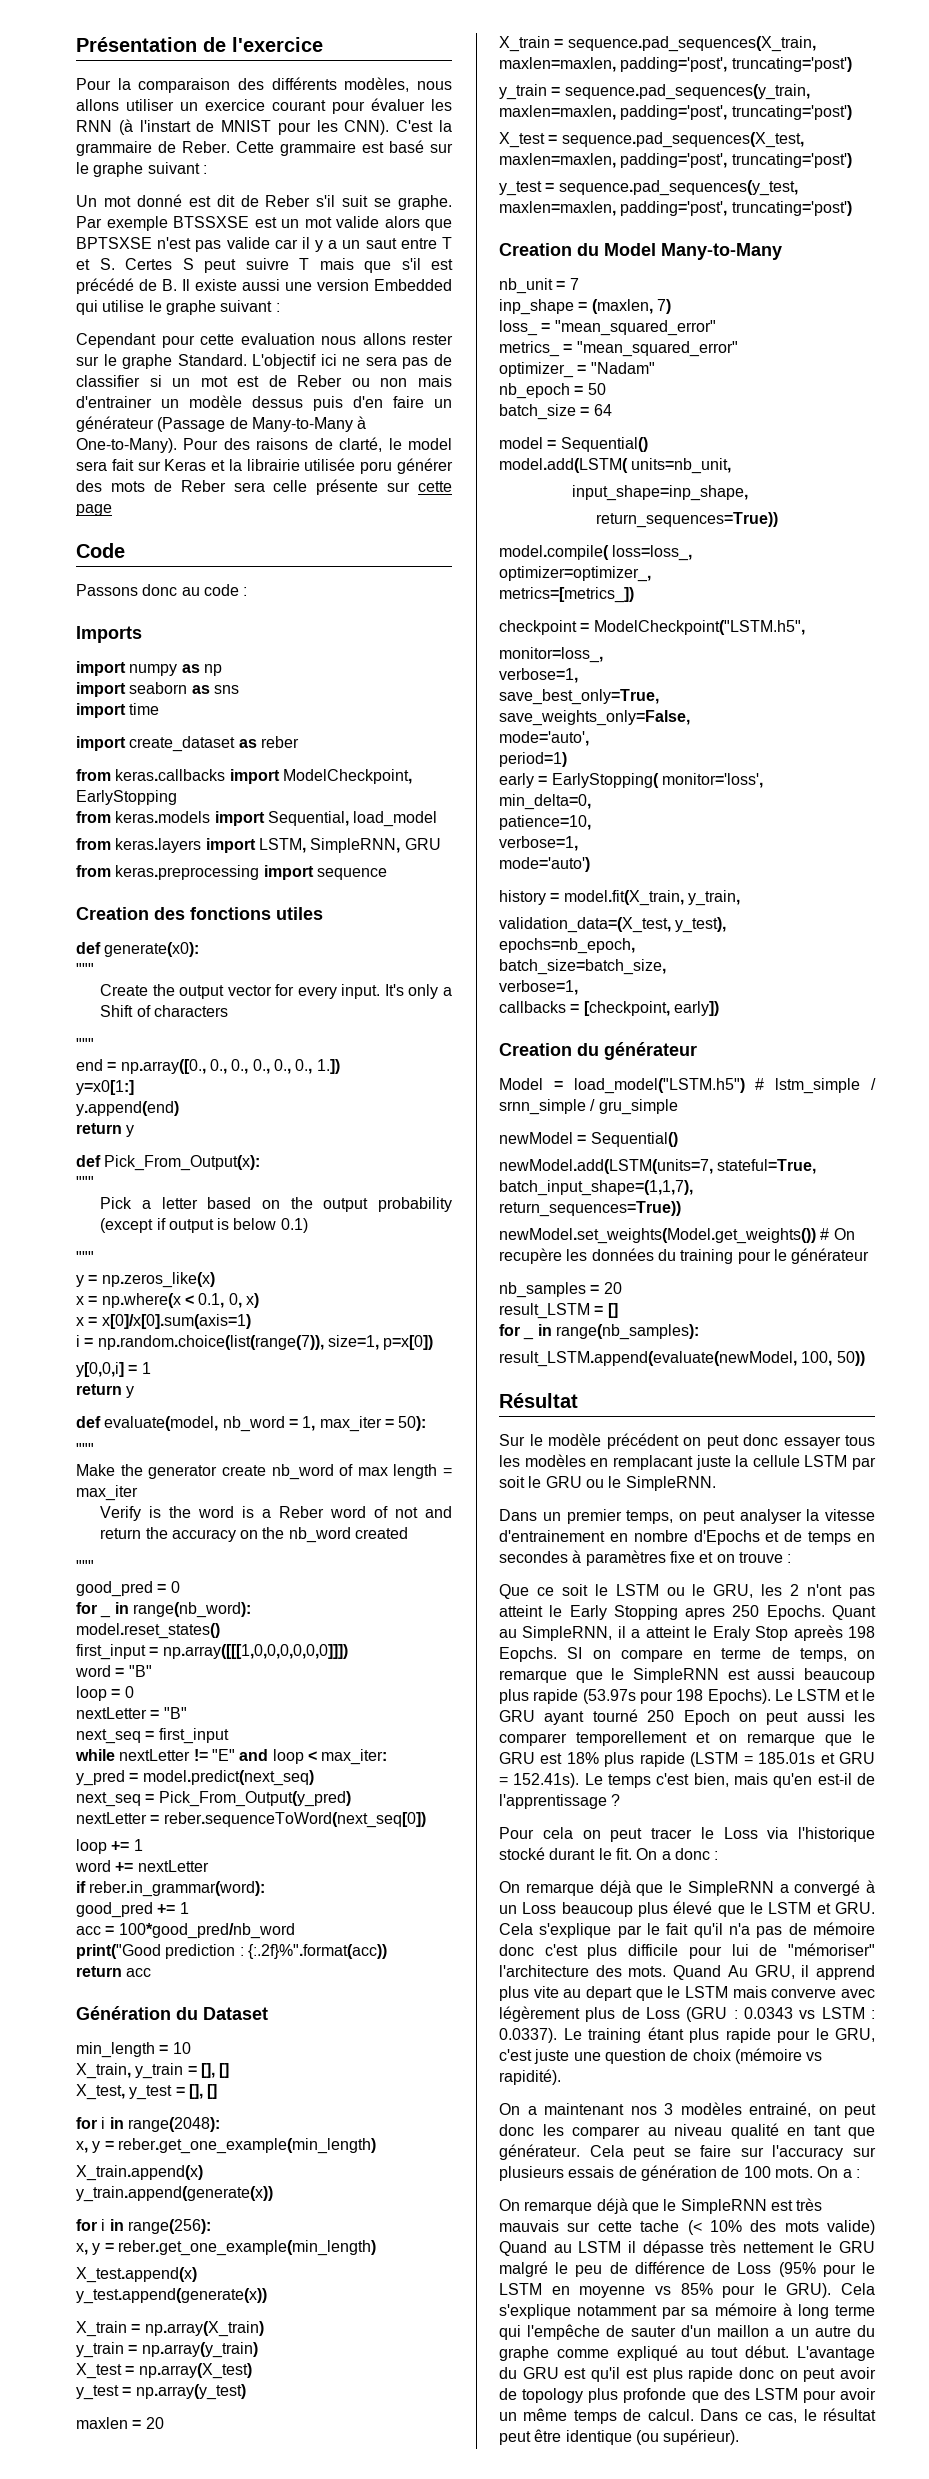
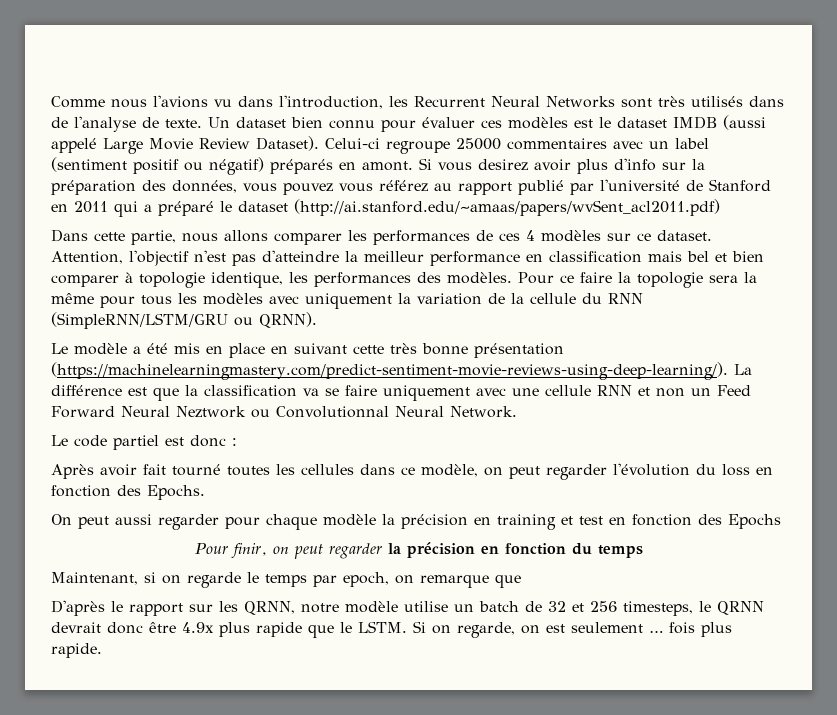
- Présentation de l'exercice
- Pour la comparaison des différents modèles, nous allons utiliser un exercice courant pour évaluer les RNN (à l'instart de MNIST pour les CNN). C'est la grammaire de Reber. Cette grammaire est basé sur le graphe suivant :
- Un mot donné est dit de Reber s'il suit se graphe. Par exemple BTSSXSE est un mot valide alors que BPTSXSE n'est pas valide car il y a un saut entre T et S. Certes S peut suivre T mais que s'il est précédé de B. Il existe aussi une version Embedded qui utilise le graphe suivant :
- Cependant pour cette evaluation nous allons rester sur le graphe Standard. L'objectif ici ne sera pas de classifier si un mot est de Reber ou non mais d'entrainer un modèle dessus puis d'en faire un générateur (Passage de Many-to-Many à One-to-Many). Pour des raisons de clarté, le model sera fait sur Keras et la librairie utilisée poru générer des mots de Reber sera celle présente sur cette page
- Code
- Passons donc au code :
- Imports
- import numpy as np
- import seaborn as sns
- import time
- import create_dataset as reber
- from keras.callbacks import ModelCheckpoint, EarlyStopping
- from keras.models import Sequential, load_model
- from keras.layers import LSTM, SimpleRNN, GRU
- from keras.preprocessing import sequence
- Creation des fonctions utiles
- def generate(x0):
- """
- Create the output vector for every input. It's only a Shift of characters
- """
- end = np.array([0., 0., 0., 0., 0., 0., 1.])
- y=x0[1:]
- y.append(end)
- return y
- def Pick_From_Output(x):
- """
- Pick a letter based on the output probability (except if output is below 0.1)
- """
- y = np.zeros_like(x)
- x = np.where(x < 0.1, 0, x)
- x = x[0]/x[0].sum(axis=1)
- i = np.random.choice(list(range(7)), size=1, p=x[0])
- y[0,0,i] = 1
- return y
- def evaluate(model, nb_word = 1, max_iter = 50):
- """
- Make the generator create nb_word of max length = max_iter
- Verify is the word is a Reber word of not and return the accuracy on the nb_word created
- """
- good_pred = 0
- for _ in range(nb_word):
- model.reset_states()
- first_input = np.array([[[1,0,0,0,0,0,0]]])
- word = "B"
- loop = 0
- nextLetter = "B"
- next_seq = first_input
- while nextLetter != "E" and loop < max_iter:
- y_pred = model.predict(next_seq)
- next_seq = Pick_From_Output(y_pred)
- nextLetter = reber.sequenceToWord(next_seq[0])
- loop += 1
- word += nextLetter
- if reber.in_grammar(word):
- good_pred += 1
- acc = 100*good_pred/nb_word
- print("Good prediction : {:.2f}%".format(acc))
- return acc
- Génération du Dataset
- min_length = 10
- X_train, y_train = [], []
- X_test, y_test = [], []
- for i in range(2048):
- x, y = reber.get_one_example(min_length)
- X_train.append(x)
- y_train.append(generate(x))
- for i in range(256):
- x, y = reber.get_one_example(min_length)
- X_test.append(x)
- y_test.append(generate(x))
- X_train = np.array(X_train)
- y_train = np.array(y_train)
- X_test = np.array(X_test)
- y_test = np.array(y_test)
- maxlen = 20
- X_train = sequence.pad_sequences(X_train, maxlen=maxlen, padding='post', truncating='post')
- y_train = sequence.pad_sequences(y_train, maxlen=maxlen, padding='post', truncating='post')
- X_test = sequence.pad_sequences(X_test, maxlen=maxlen, padding='post', truncating='post')
- y_test = sequence.pad_sequences(y_test, maxlen=maxlen, padding='post', truncating='post')
- Creation du Model Many-to-Many
- nb_unit = 7
- inp_shape = (maxlen, 7)
- loss_ = "mean_squared_error"
- metrics_ = "mean_squared_error"
- optimizer_ = "Nadam"
- nb_epoch = 50
- batch_size = 64
- model = Sequential()
- model.add(LSTM( units=nb_unit,
- input_shape=inp_shape,
- return_sequences=True))
- model.compile( loss=loss_,
- optimizer=optimizer_,
- metrics=[metrics_])
- checkpoint = ModelCheckpoint("LSTM.h5",
- monitor=loss_,
- verbose=1,
- save_best_only=True,
- save_weights_only=False,
- mode='auto',
- period=1)
- early = EarlyStopping( monitor='loss',
- min_delta=0,
- patience=10,
- verbose=1,
- mode='auto')
- history = model.fit(X_train, y_train,
- validation_data=(X_test, y_test),
- epochs=nb_epoch,
- batch_size=batch_size,
- verbose=1,
- callbacks = [checkpoint, early])
- Creation du générateur
- Model = load_model("LSTM.h5") # lstm_simple / srnn_simple / gru_simple
- newModel = Sequential()
- newModel.add(LSTM(units=7, stateful=True, batch_input_shape=(1,1,7), return_sequences=True))
- newModel.set_weights(Model.get_weights()) # On recupère les données du training pour le générateur
- nb_samples = 20
- result_LSTM = []
- for _ in range(nb_samples):
- result_LSTM.append(evaluate(newModel, 100, 50))
- Résultat
- Sur le modèle précédent on peut donc essayer tous les modèles en remplacant juste la cellule LSTM par soit le GRU ou le SimpleRNN.
- Dans un premier temps, on peut analyser la vitesse d'entrainement en nombre d'Epochs et de temps en secondes à paramètres fixe et on trouve :
- Que ce soit le LSTM ou le GRU, les 2 n'ont pas atteint le Early Stopping apres 250 Epochs. Quant au SimpleRNN, il a atteint le Eraly Stop apreès 198 Eopchs. SI on compare en terme de temps, on remarque que le SimpleRNN est aussi beaucoup plus rapide (53.97s pour 198 Epochs). Le LSTM et le GRU ayant tourné 250 Epoch on peut aussi les comparer temporellement et on remarque que le GRU est 18% plus rapide (LSTM = 185.01s et GRU = 152.41s). Le temps c'est bien, mais qu'en est-il de l'apprentissage ?
- Pour cela on peut tracer le Loss via l'historique stocké durant le fit. On a donc :
- On remarque déjà que le SimpleRNN a convergé à un Loss beaucoup plus élevé que le LSTM et GRU. Cela s'explique par le fait qu'il n'a pas de mémoire donc c'est plus difficile pour lui de "mémoriser" l'architecture des mots. Quand Au GRU, il apprend plus vite au depart que le LSTM mais converve avec légèrement plus de Loss (GRU : 0.0343 vs LSTM : 0.0337). Le training étant plus rapide pour le GRU, c'est juste une question de choix (mémoire vs rapidité).
- On a maintenant nos 3 modèles entrainé, on peut donc les comparer au niveau qualité en tant que générateur. Cela peut se faire sur l'accuracy sur plusieurs essais de génération de 100 mots. On a :
- On remarque déjà que le SimpleRNN est très mauvais sur cette tache (< 10% des mots valide) Quand au LSTM il dépasse très nettement le GRU malgré le peu de différence de Loss (95% pour le LSTM en moyenne vs 85% pour le GRU). Cela s'explique notamment par sa mémoire à long terme qui l'empêche de sauter d'un maillon a un autre du graphe comme expliqué au tout début. L'avantage du GRU est qu'il est plus rapide donc on peut avoir de topology plus profonde que des LSTM pour avoir un même temps de calcul. Dans ce cas, le résultat peut être identique (ou supérieur).
+ Comme nous l'avions vu dans l'introduction, les Recurrent Neural Networks sont très utilisés dans de l'analyse de texte. Un dataset bien connu pour évaluer ces modèles est le dataset IMDB (aussi appelé Large Movie Review Dataset). Celui-ci regroupe 25000 commentaires avec un label (sentiment positif ou négatif) préparés en amont. Si vous desirez avoir plus d'info sur la préparation des données, vous pouvez vous référez au rapport publié par l'université de Stanford en 2011 qui a préparé le dataset (http://ai.stanford.edu/~amaas/papers/wvSent_acl2011.pdf)
+ Dans cette partie, nous allons comparer les performances de ces 4 modèles sur ce dataset. Attention, l'objectif n'est pas d'atteindre la meilleur performance en classification mais bel et bien comparer à topologie identique, les performances des modèles. Pour ce faire la topologie sera la même pour tous les modèles avec uniquement la variation de la cellule du RNN (SimpleRNN/LSTM/GRU ou QRNN).
+ Le modèle a été mis en place en suivant cette très bonne présentation (https://machinelearningmastery.com/predict-sentiment-movie-reviews-using-deep-learning/). La différence est que la classification va se faire uniquement avec une cellule RNN et non un Feed Forward Neural Neztwork ou Convolutionnal Neural Network.
+ Le code partiel est donc :
+ Après avoir fait tourné toutes les cellules dans ce modèle, on peut regarder l'évolution du loss en fonction des Epochs.
+ On peut aussi regarder pour chaque modèle la précision en training et test en fonction des Epochs
+ Pour finir, on peut regarder la précision en fonction du temps
+ Maintenant, si on regarde le temps par epoch, on remarque que
+ D'après le rapport sur les QRNN, notre modèle utilise un batch de 32 et 256 timesteps, le QRNN devrait donc être 4.9x plus rapide que le LSTM. Si on regarde, on est seulement … fois plus rapide.

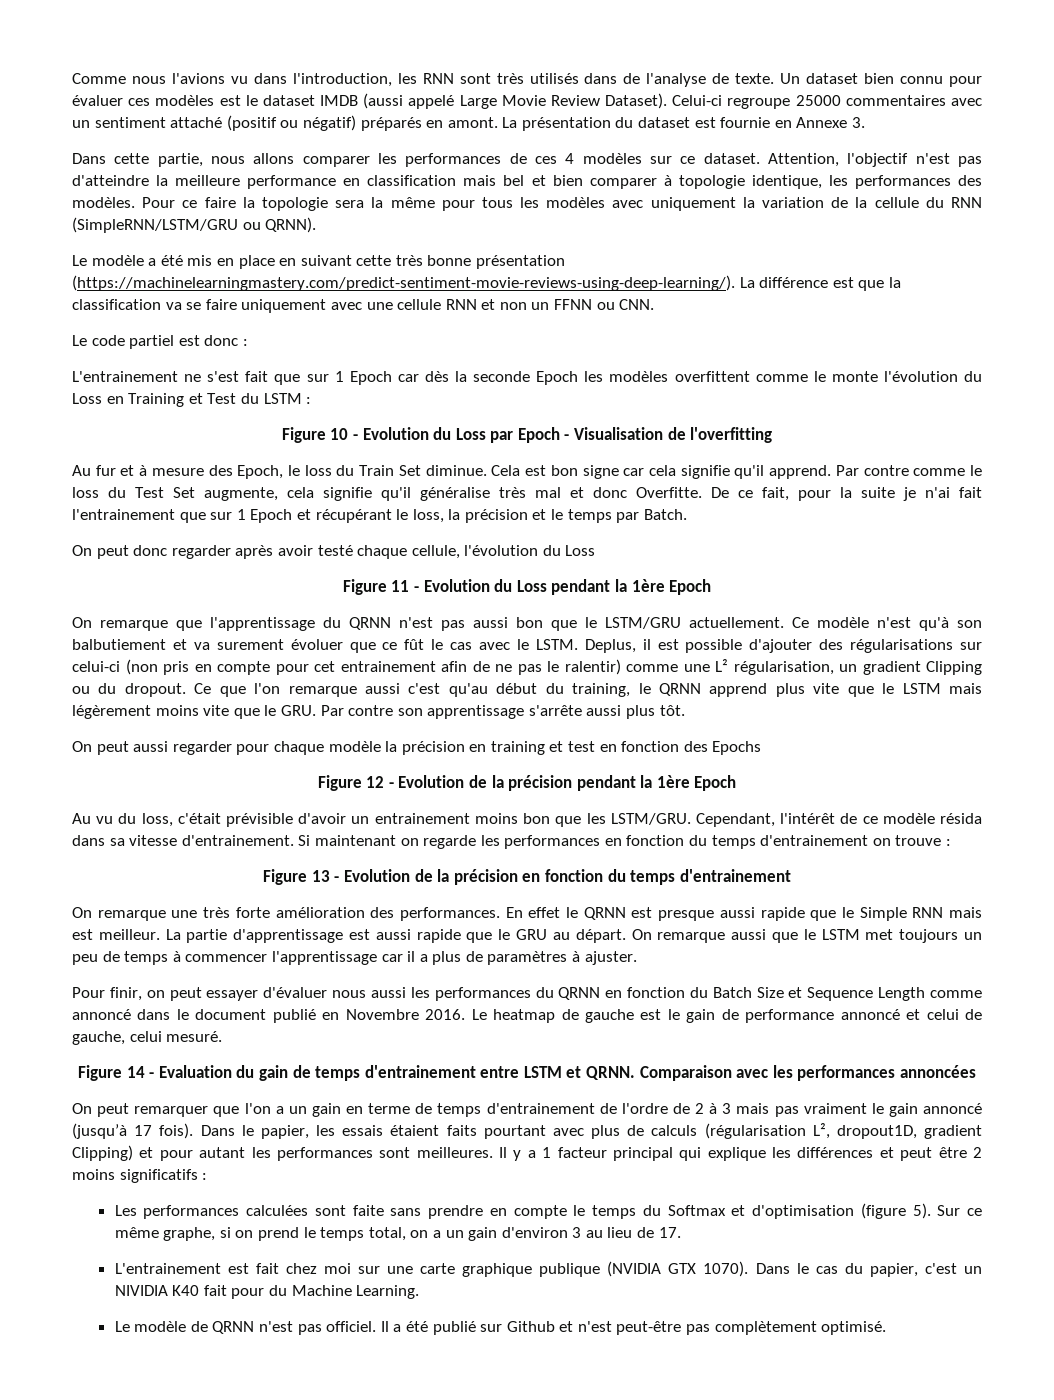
- Comme nous l'avions vu dans l'introduction, les Recurrent Neural Networks sont très utilisés dans de l'analyse de texte.
+ Comme nous l'avions vu dans l'introduction, les RNN sont très utilisés dans de l'analyse de texte.
- Celui-ci regroupe 25000 commentaires avec un label (sentiment positif ou négatif) préparés en amont.
+ Celui-ci regroupe 25000 commentaires avec un sentiment attaché (positif ou négatif) préparés en amont.
- Si vous desirez avoir plus d'info sur la préparation des données, vous pouvez vous référez au rapport publié par l'université de Stanford en 2011 qui a préparé le dataset (http://ai.stanford.edu/~amaas/papers/wvSent_acl2011.pdf)
+ La présentation du dataset est fournie en Annexe 3.
- Attention, l'objectif n'est pas d'atteindre la meilleur performance en classification mais bel et bien comparer à topologie identique, les performances des modèles.
+ Attention, l'objectif n'est pas d'atteindre la meilleure performance en classification mais bel et bien comparer à topologie identique, les performances des modèles.
- Le modèle a été mis en place en suivant cette très bonne présentation (https://machinelearningmastery.com/predict-sentiment-movie-reviews-using-deep-learning/). La différence est que la classification va se faire uniquement avec une cellule RNN et non un Feed Forward Neural Neztwork ou Convolutionnal Neural Network.
+ Le modèle a été mis en place en suivant cette très bonne présentation (https://machinelearningmastery.com/predict-sentiment-movie-reviews-using-deep-learning/). La différence est que la classification va se faire uniquement avec une cellule RNN et non un FFNN ou CNN.
- Après avoir fait tourné toutes les cellules dans ce modèle, on peut regarder l'évolution du loss en fonction des Epochs.
+ L'entrainement ne s'est fait que sur 1 Epoch car dès la seconde Epoch les modèles overfittent comme le monte l'évolution du Loss en Training et Test du LSTM :
+ Figure 10 - Evolution du Loss par Epoch - Visualisation de l'overfitting
+ Au fur et à mesure des Epoch, le loss du Train Set diminue. Cela est bon signe car cela signifie qu'il apprend. Par contre comme le loss du Test Set augmente, cela signifie qu'il généralise très mal et donc Overfitte. De ce fait, pour la suite je n'ai fait l'entrainement que sur 1 Epoch et récupérant le loss, la précision et le temps par Batch.
+ On peut donc regarder après avoir testé chaque cellule, l'évolution du Loss
+ Figure 11 - Evolution du Loss pendant la 1ère Epoch
+ On remarque que l'apprentissage du QRNN n'est pas aussi bon que le LSTM/GRU actuellement. Ce modèle n'est qu'à son balbutiement et va surement évoluer que ce fût le cas avec le LSTM. Deplus, il est possible d'ajouter des régularisations sur celui-ci (non pris en compte pour cet entrainement afin de ne pas le ralentir) comme une L² régularisation, un gradient Clipping ou du dropout. Ce que l'on remarque aussi c'est qu'au début du training, le QRNN apprend plus vite que le LSTM mais légèrement moins vite que le GRU. Par contre son apprentissage s'arrête aussi plus tôt.
- Pour finir, on peut regarder la précision en fonction du temps
- Maintenant, si on regarde le temps par epoch, on remarque que
- D'après le rapport sur les QRNN, notre modèle utilise un batch de 32 et 256 timesteps, le QRNN devrait donc être 4.9x plus rapide que le LSTM. Si on regarde, on est seulement … fois plus rapide.
+ Figure 12 - Evolution de la précision pendant la 1ère Epoch
+ Au vu du loss, c'était prévisible d'avoir un entrainement moins bon que les LSTM/GRU. Cependant, l'intérêt de ce modèle résida dans sa vitesse d'entrainement. Si maintenant on regarde les performances en fonction du temps d'entrainement on trouve :
+ Figure 13 - Evolution de la précision en fonction du temps d'entrainement
+ On remarque une très forte amélioration des performances. En effet le QRNN est presque aussi rapide que le Simple RNN mais est meilleur. La partie d'apprentissage est aussi rapide que le GRU au départ. On remarque aussi que le LSTM met toujours un peu de temps à commencer l'apprentissage car il a plus de paramètres à ajuster.
+ Pour finir, on peut essayer d'évaluer nous aussi les performances du QRNN en fonction du Batch Size et Sequence Length comme annoncé dans le document publié en Novembre 2016. Le heatmap de gauche est le gain de performance annoncé et celui de gauche, celui mesuré.
+ Figure 14 - Evaluation du gain de temps d'entrainement entre LSTM et QRNN. Comparaison avec les performances annoncées
+ On peut remarquer que l'on a un gain en terme de temps d'entrainement de l'ordre de 2 à 3 mais pas vraiment le gain annoncé (jusqu’à 17 fois). Dans le papier, les essais étaient faits pourtant avec plus de calculs (régularisation L², dropout1D, gradient Clipping) et pour autant les performances sont meilleures. Il y a 1 facteur principal qui explique les différences et peut être 2 moins significatifs :
+ Les performances calculées sont faite sans prendre en compte le temps du Softmax et d'optimisation (figure 5). Sur ce même graphe, si on prend le temps total, on a un gain d'environ 3 au lieu de 17.
+ L'entrainement est fait chez moi sur une carte graphique publique (NVIDIA GTX 1070). Dans le cas du papier, c'est un NIVIDIA K40 fait pour du Machine Learning.
+ Le modèle de QRNN n'est pas officiel. Il a été publié sur Github et n'est peut-être pas complètement optimisé.

